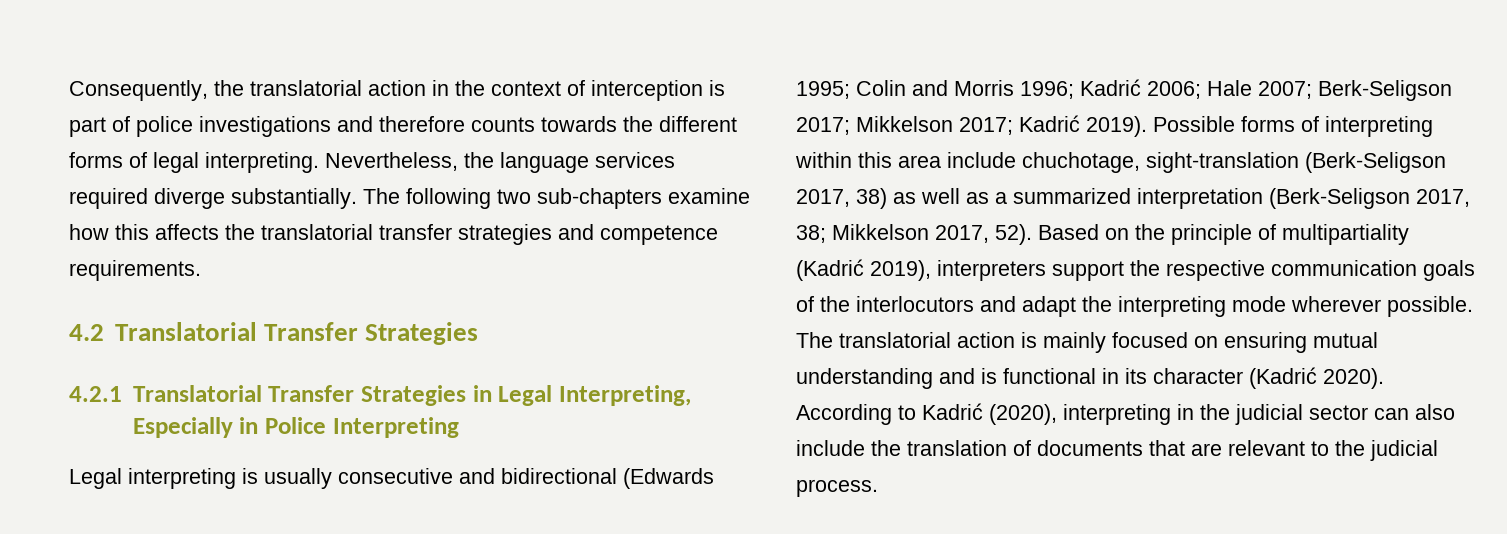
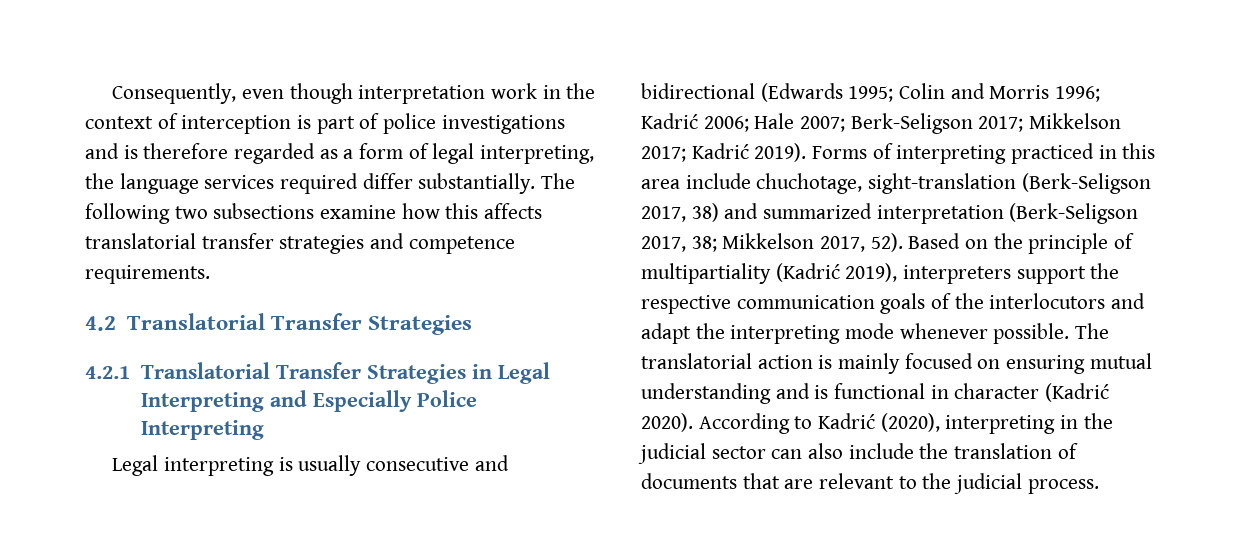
- Consequently, the translatorial action in the context of interception is part of police investigations and therefore counts towards the different forms of legal interpreting. Nevertheless, the language services required diverge substantially.
+ Consequently, even though interpretation work in the context of interception is part of police investigations and is therefore regarded as a form of legal interpreting, the language services required differ substantially.
- The following two sub-chapters examine how this affects the translatorial transfer strategies and competence requirements.
+ The following two subsections examine how this affects translatorial transfer strategies and competence requirements.
- 4.2.1 Translatorial Transfer Strategies in Legal Interpreting, Especially in Police Interpreting
+ 4.2.1 Translatorial Transfer Strategies in Legal Interpreting and Especially Police Interpreting
- Possible forms of interpreting within this area include chuchotage, sight-translation (Berk-Seligson 2017, 38) as well as a summarized interpretation (Berk-Seligson 2017, 38; Mikkelson 2017, 52).
+ Forms of interpreting practiced in this area include chuchotage, sight-translation (Berk-Seligson 2017, 38) and summarized interpretation (Berk-Seligson 2017, 38; Mikkelson 2017, 52).
- Based on the principle of multipartiality (Kadrić 2019), interpreters support the respective communication goals of the interlocutors and adapt the interpreting mode wherever possible.
+ Based on the principle of multipartiality (Kadrić 2019), interpreters support the respective communication goals of the interlocutors and adapt the interpreting mode whenever possible.
- The translatorial action is mainly focused on ensuring mutual understanding and is functional in its character (Kadrić 2020).
+ The translatorial action is mainly focused on ensuring mutual understanding and is functional in character (Kadrić 2020).

